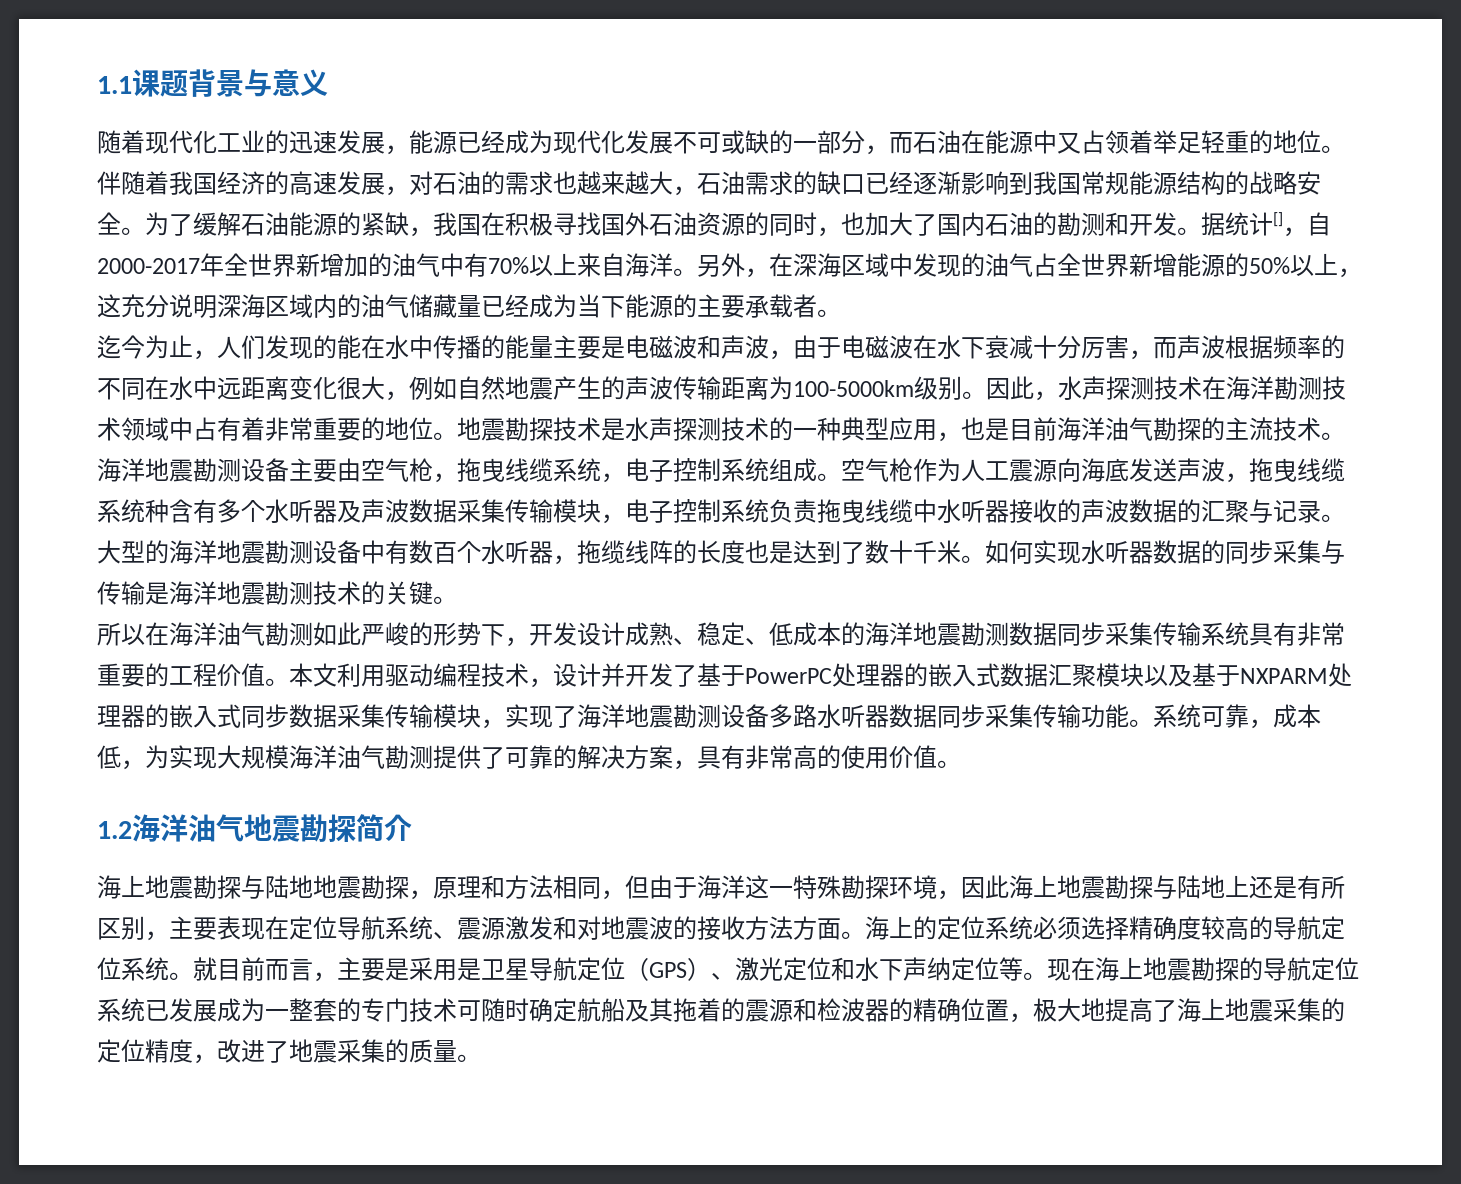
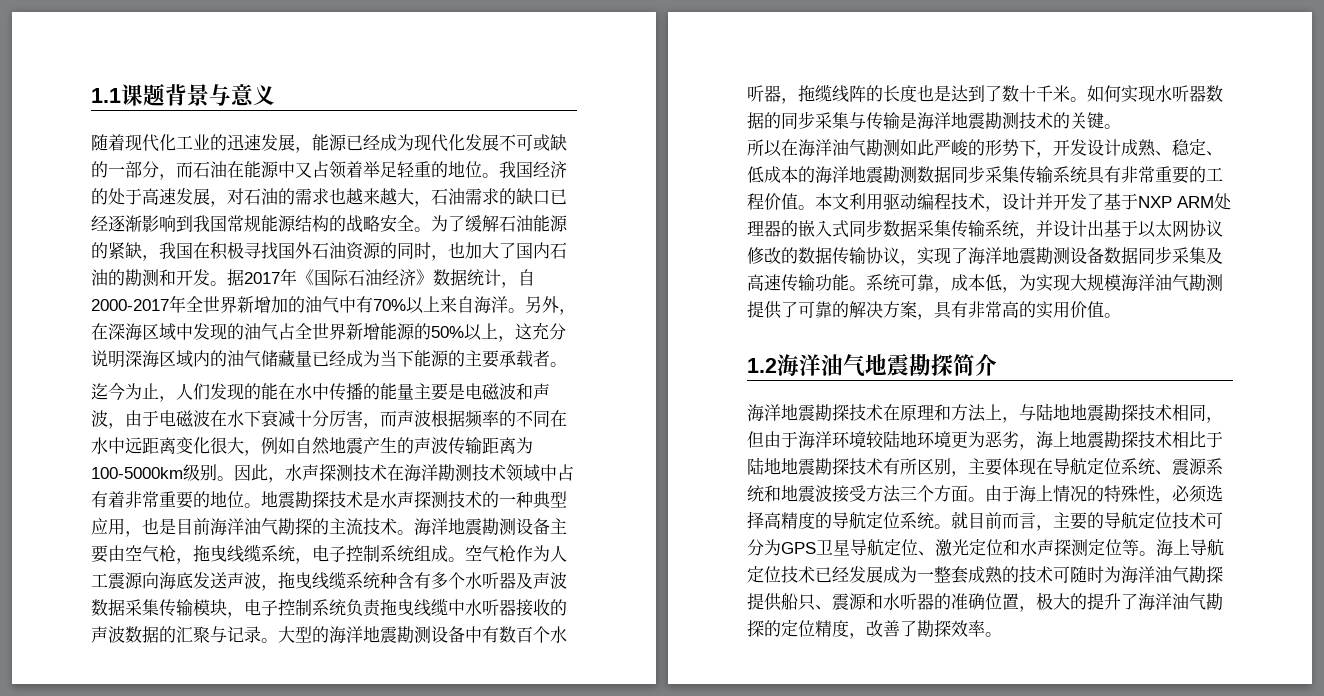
- 伴随着我国经济的高速发展，对石油的需求也越来越大，石油需求的缺口已经逐渐影响到我国常规能源结构的战略安全。
+ 我国经济的处于高速发展，对石油的需求也越来越大，石油需求的缺口已经逐渐影响到我国常规能源结构的战略安全。
- 据统计[]，自2000-2017年全世界新增加的油气中有70%以上来自海洋。
+ 据2017年《国际石油经济》数据统计，自2000-2017年全世界新增加的油气中有70%以上来自海洋。
- 本文利用驱动编程技术，设计并开发了基于PowerPC处理器的嵌入式数据汇聚模块以及基于NXPARM处理器的嵌入式同步数据采集传输模块，实现了海洋地震勘测设备多路水听器数据同步采集传输功能。
+ 本文利用驱动编程技术，设计并开发了基于NXP ARM处理器的嵌入式同步数据采集传输系统，并设计出基于以太网协议修改的数据传输协议，实现了海洋地震勘测设备数据同步采集及高速传输功能。
- 系统可靠，成本低，为实现大规模海洋油气勘测提供了可靠的解决方案，具有非常高的使用价值。
+ 系统可靠，成本低，为实现大规模海洋油气勘测提供了可靠的解决方案，具有非常高的实用价值。
- 海上地震勘探与陆地地震勘探，原理和方法相同，但由于海洋这一特殊勘探环境，因此海上地震勘探与陆地上还是有所区别，主要表现在定位导航系统、震源激发和对地震波的接收方法方面。海上的定位系统必须选择精确度较高的导航定位系统。
+ 海洋地震勘探技术在原理和方法上，与陆地地震勘探技术相同，但由于海洋环境较陆地环境更为恶劣，海上地震勘探技术相比于陆地地震勘探技术有所区别，主要体现在导航定位系统、震源系统和地震波接受方法三个方面。由于海上情况的特殊性，必须选择高精度的导航定位系统。
- 就目前而言，主要是采用是卫星导航定位（GPS）、激光定位和水下声纳定位等。
+ 就目前而言，主要的导航定位技术可分为GPS卫星导航定位、激光定位和水声探测定位等。
- 现在海上地震勘探的导航定位系统已发展成为一整套的专门技术可随时确定航船及其拖着的震源和检波器的精确位置，极大地提高了海上地震采集的定位精度，改进了地震采集的质量。
+ 海上导航定位技术已经发展成为一整套成熟的技术可随时为海洋油气勘探提供船只、震源和水听器的准确位置，极大的提升了海洋油气勘探的定位精度，改善了勘探效率。

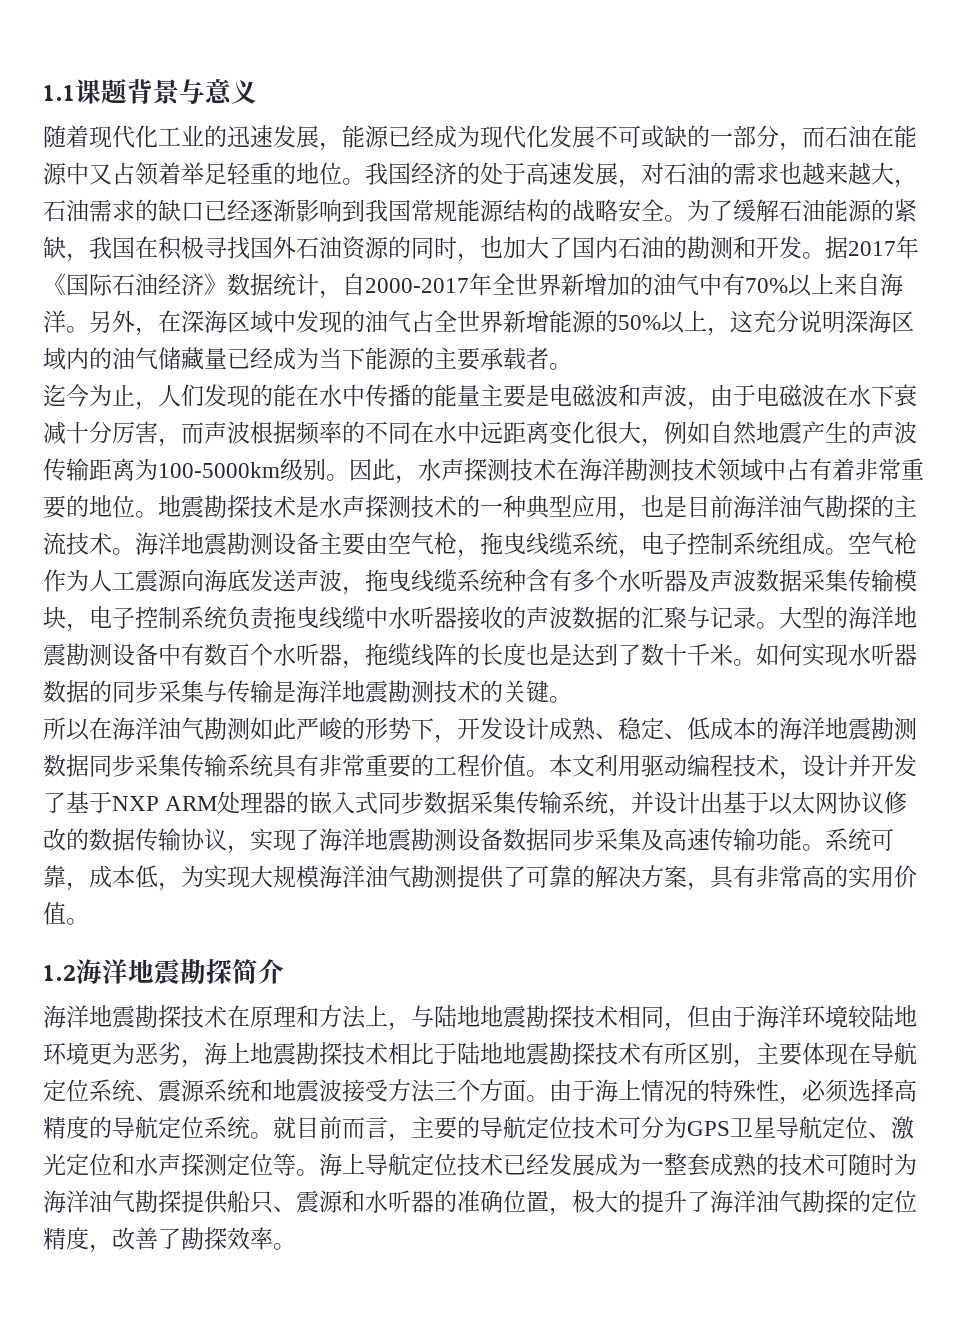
- 1.2海洋油气地震勘探简介
+ 1.2海洋地震勘探简介

